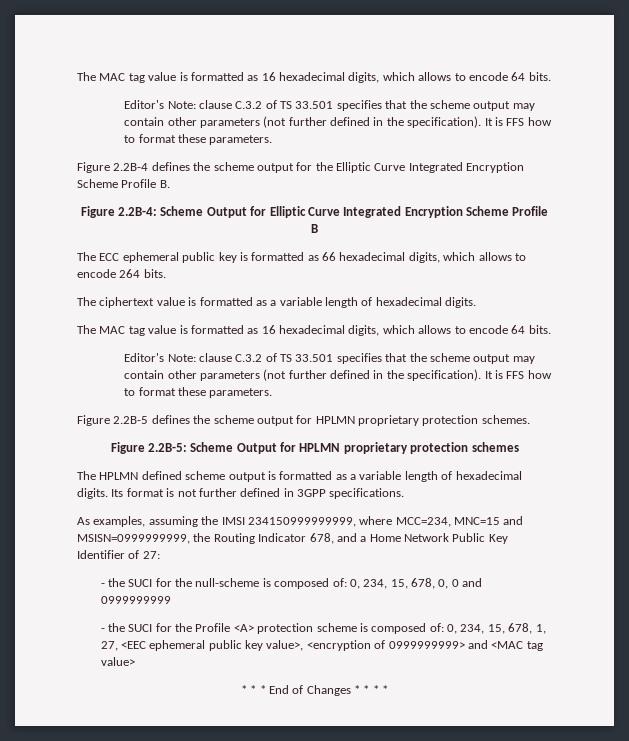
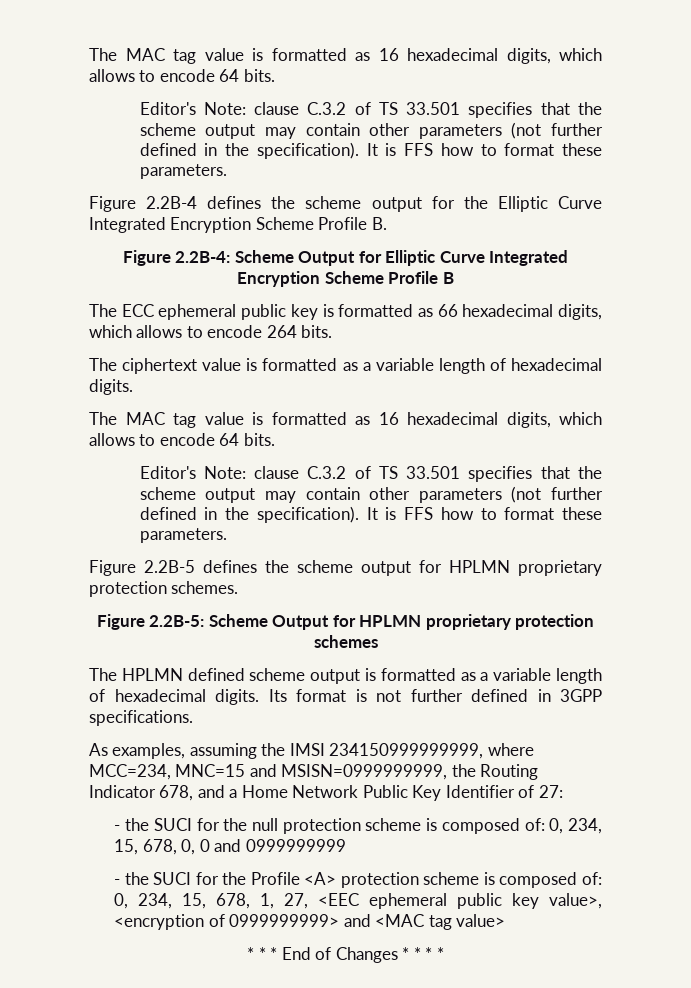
- - the SUCI for the null-scheme is composed of: 0, 234, 15, 678, 0, 0 and 0999999999
+ - the SUCI for the null protection scheme is composed of: 0, 234, 15, 678, 0, 0 and 0999999999

